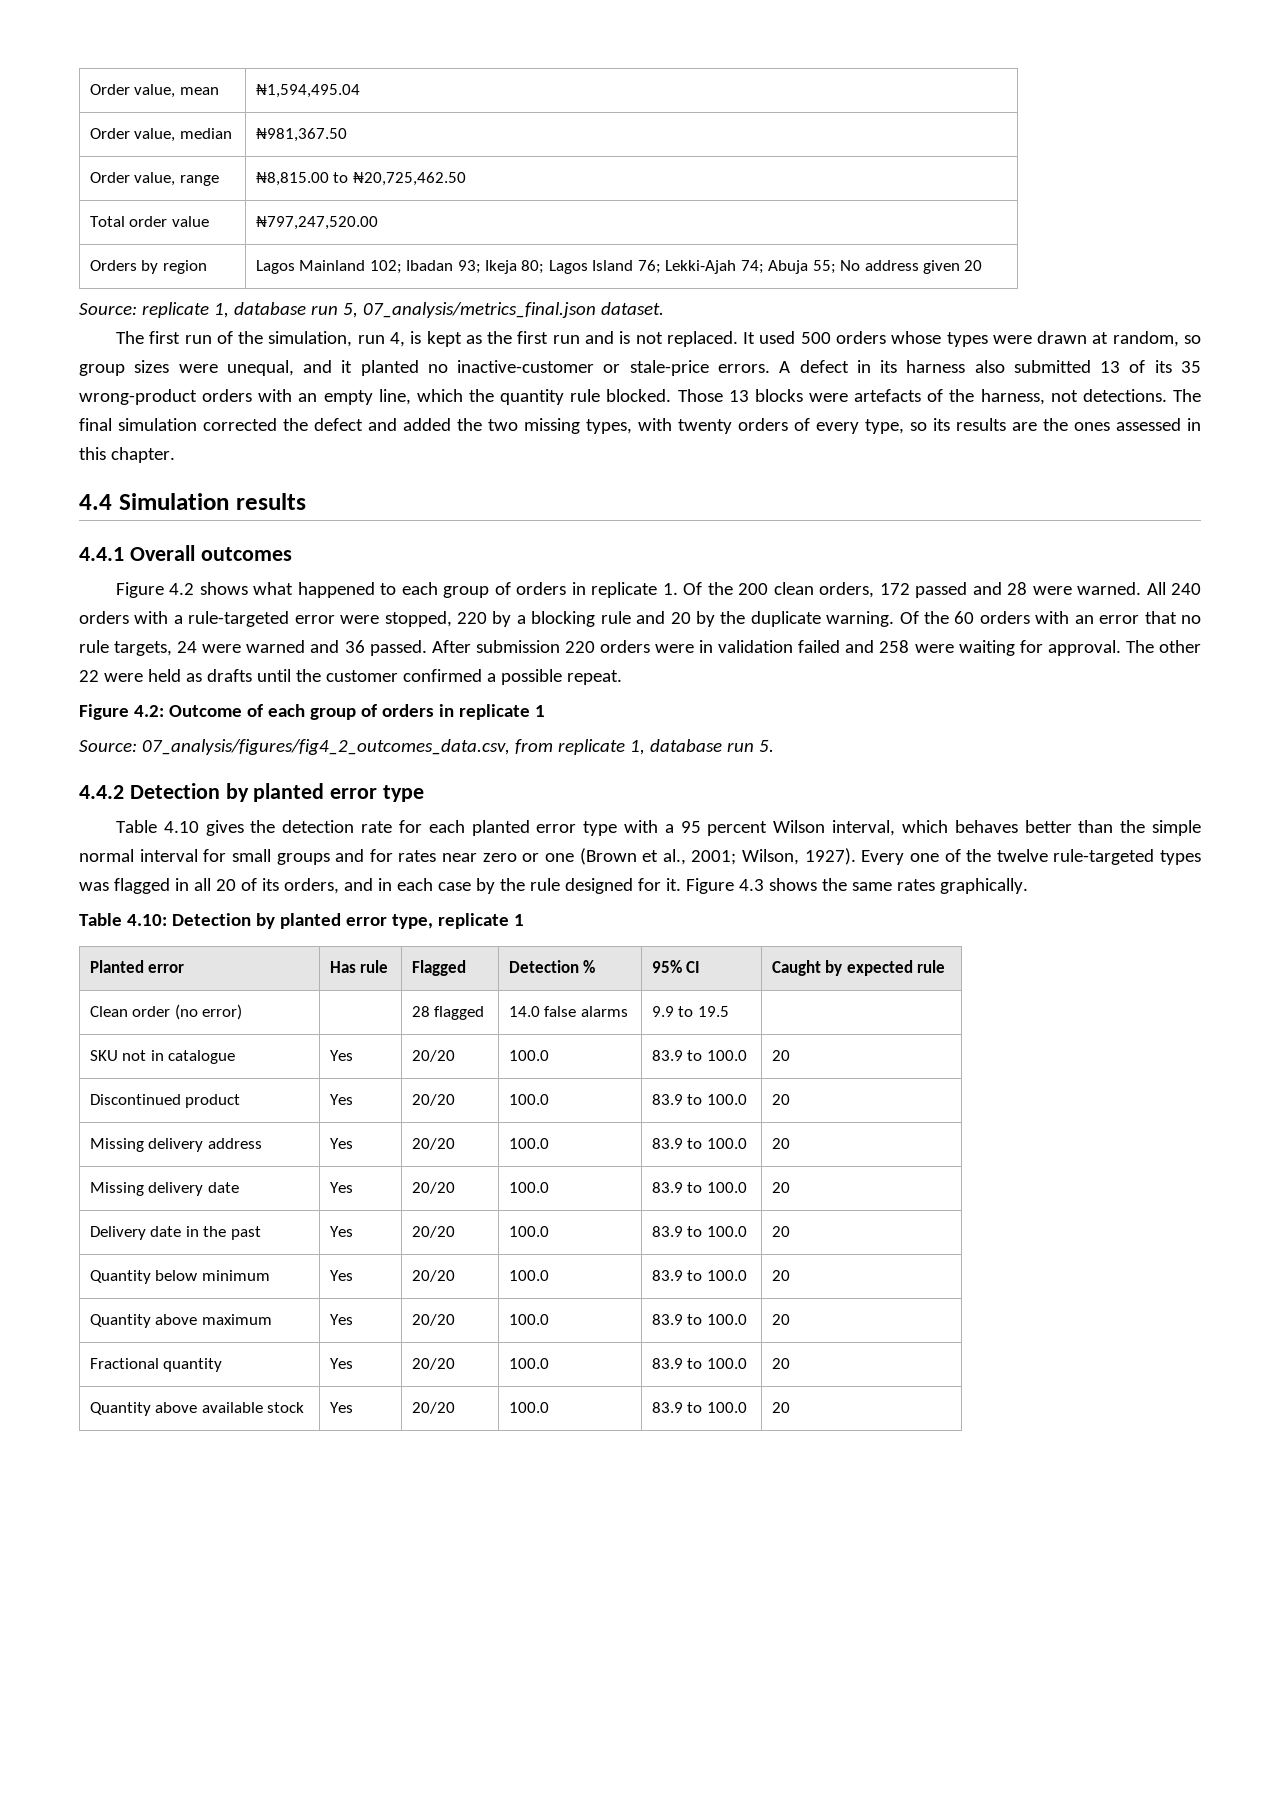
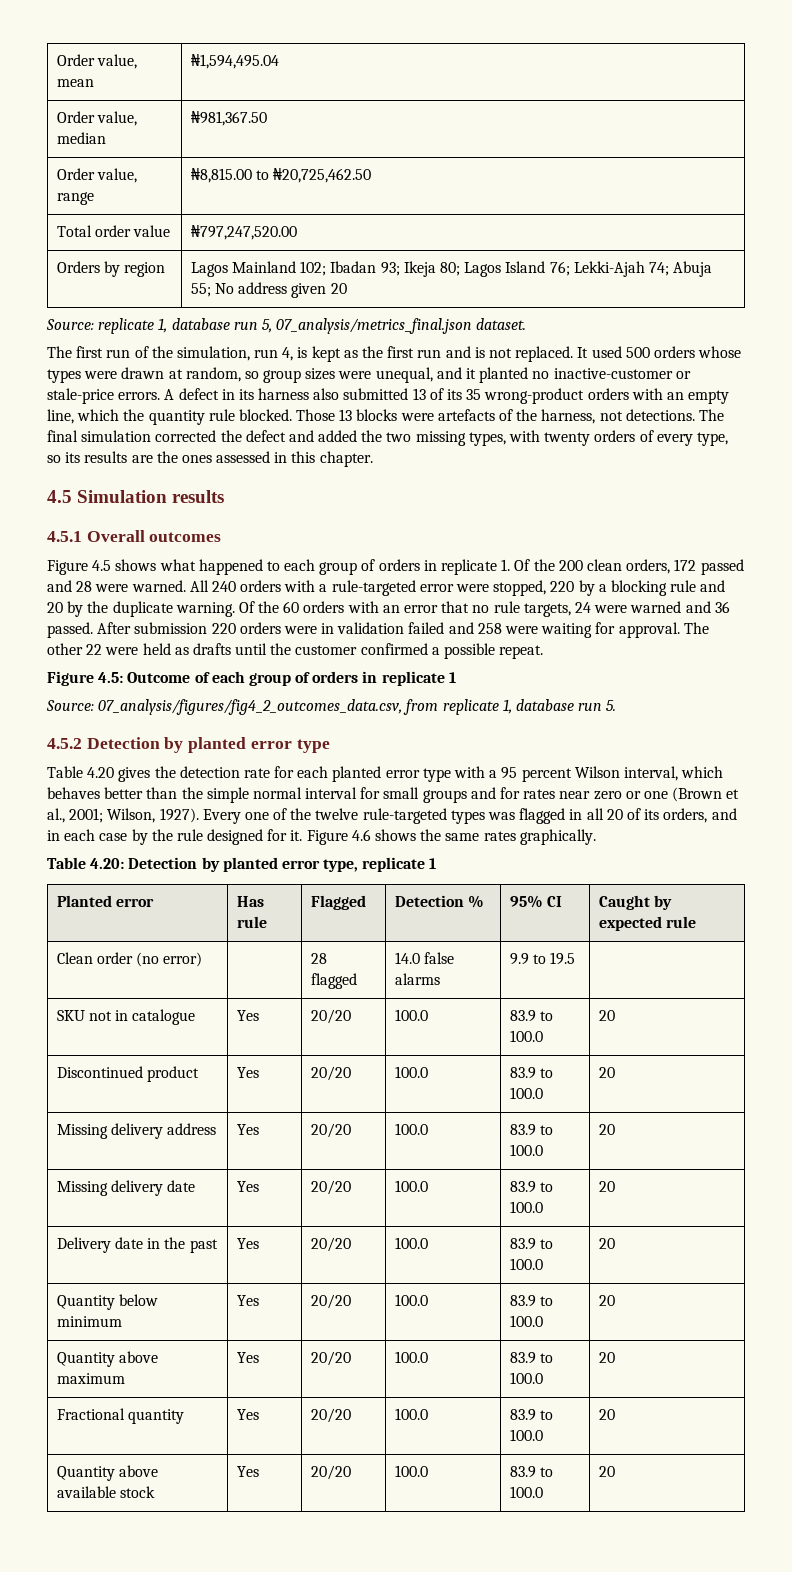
- 4.4 Simulation results
+ 4.5 Simulation results
- 4.4.1 Overall outcomes
+ 4.5.1 Overall outcomes
- Figure 4.2 shows what happened to each group of orders in replicate 1. Of the 200 clean orders, 172 passed and 28 were warned.
+ Figure 4.5 shows what happened to each group of orders in replicate 1. Of the 200 clean orders, 172 passed and 28 were warned.
- Figure 4.2: Outcome of each group of orders in replicate 1
+ Figure 4.5: Outcome of each group of orders in replicate 1
- 4.4.2 Detection by planted error type
+ 4.5.2 Detection by planted error type
- Table 4.10 gives the detection rate for each planted error type with a 95 percent Wilson interval, which behaves better than the simple normal interval for small groups and for rates near zero or one (Brown et al., 2001; Wilson, 1927).
+ Table 4.20 gives the detection rate for each planted error type with a 95 percent Wilson interval, which behaves better than the simple normal interval for small groups and for rates near zero or one (Brown et al., 2001; Wilson, 1927).
- Figure 4.3 shows the same rates graphically.
+ Figure 4.6 shows the same rates graphically.
- Table 4.10: Detection by planted error type, replicate 1
+ Table 4.20: Detection by planted error type, replicate 1

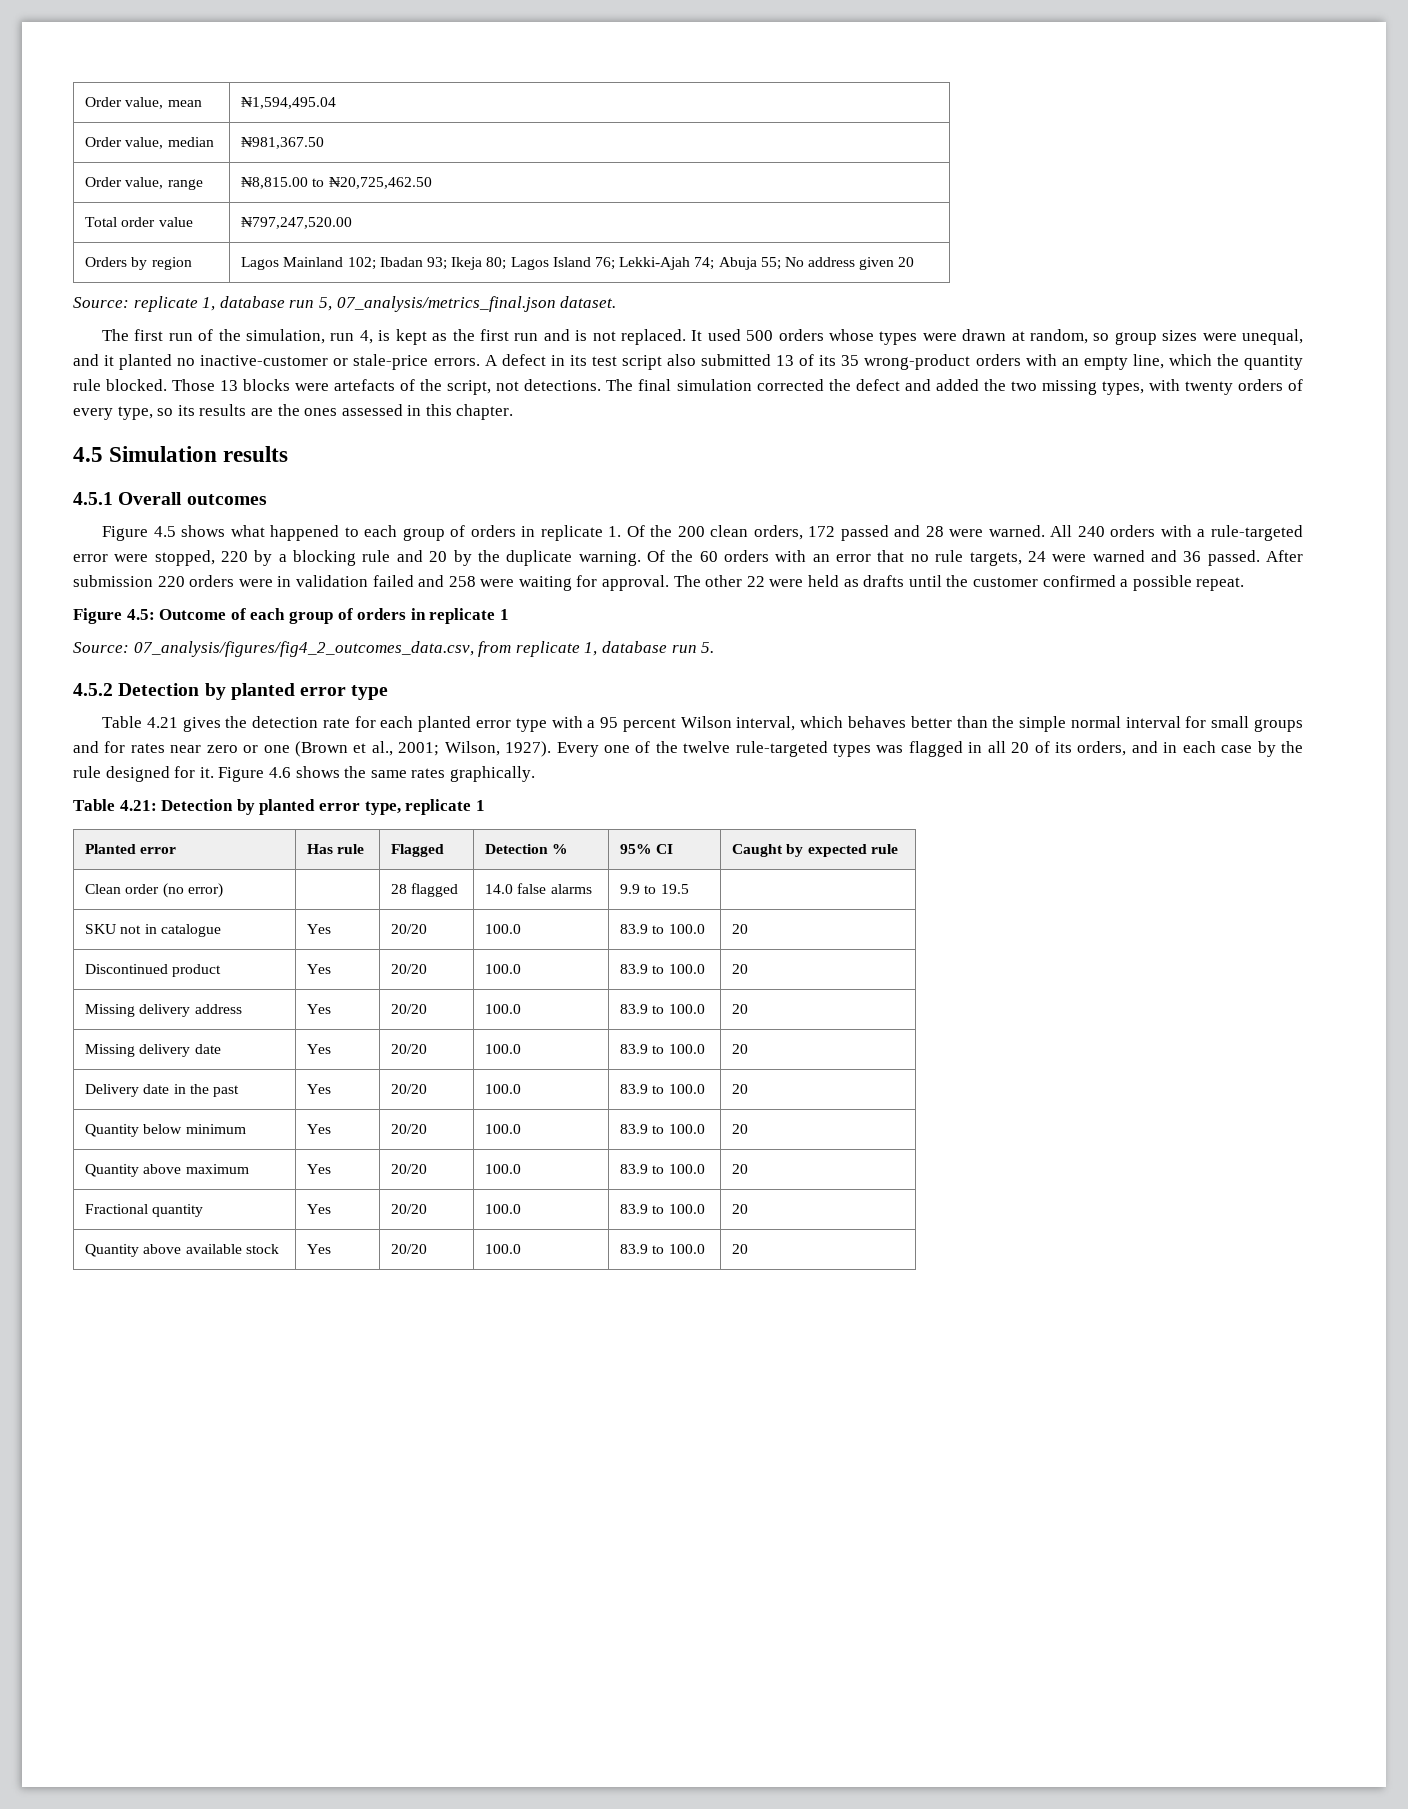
- A defect in its harness also submitted 13 of its 35 wrong-product orders with an empty line, which the quantity rule blocked.
+ A defect in its test script also submitted 13 of its 35 wrong-product orders with an empty line, which the quantity rule blocked.
- Those 13 blocks were artefacts of the harness, not detections.
+ Those 13 blocks were artefacts of the script, not detections.
- Table 4.20 gives the detection rate for each planted error type with a 95 percent Wilson interval, which behaves better than the simple normal interval for small groups and for rates near zero or one (Brown et al., 2001; Wilson, 1927).
+ Table 4.21 gives the detection rate for each planted error type with a 95 percent Wilson interval, which behaves better than the simple normal interval for small groups and for rates near zero or one (Brown et al., 2001; Wilson, 1927).
- Table 4.20: Detection by planted error type, replicate 1
+ Table 4.21: Detection by planted error type, replicate 1

